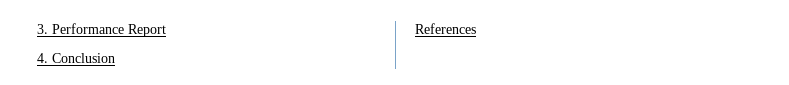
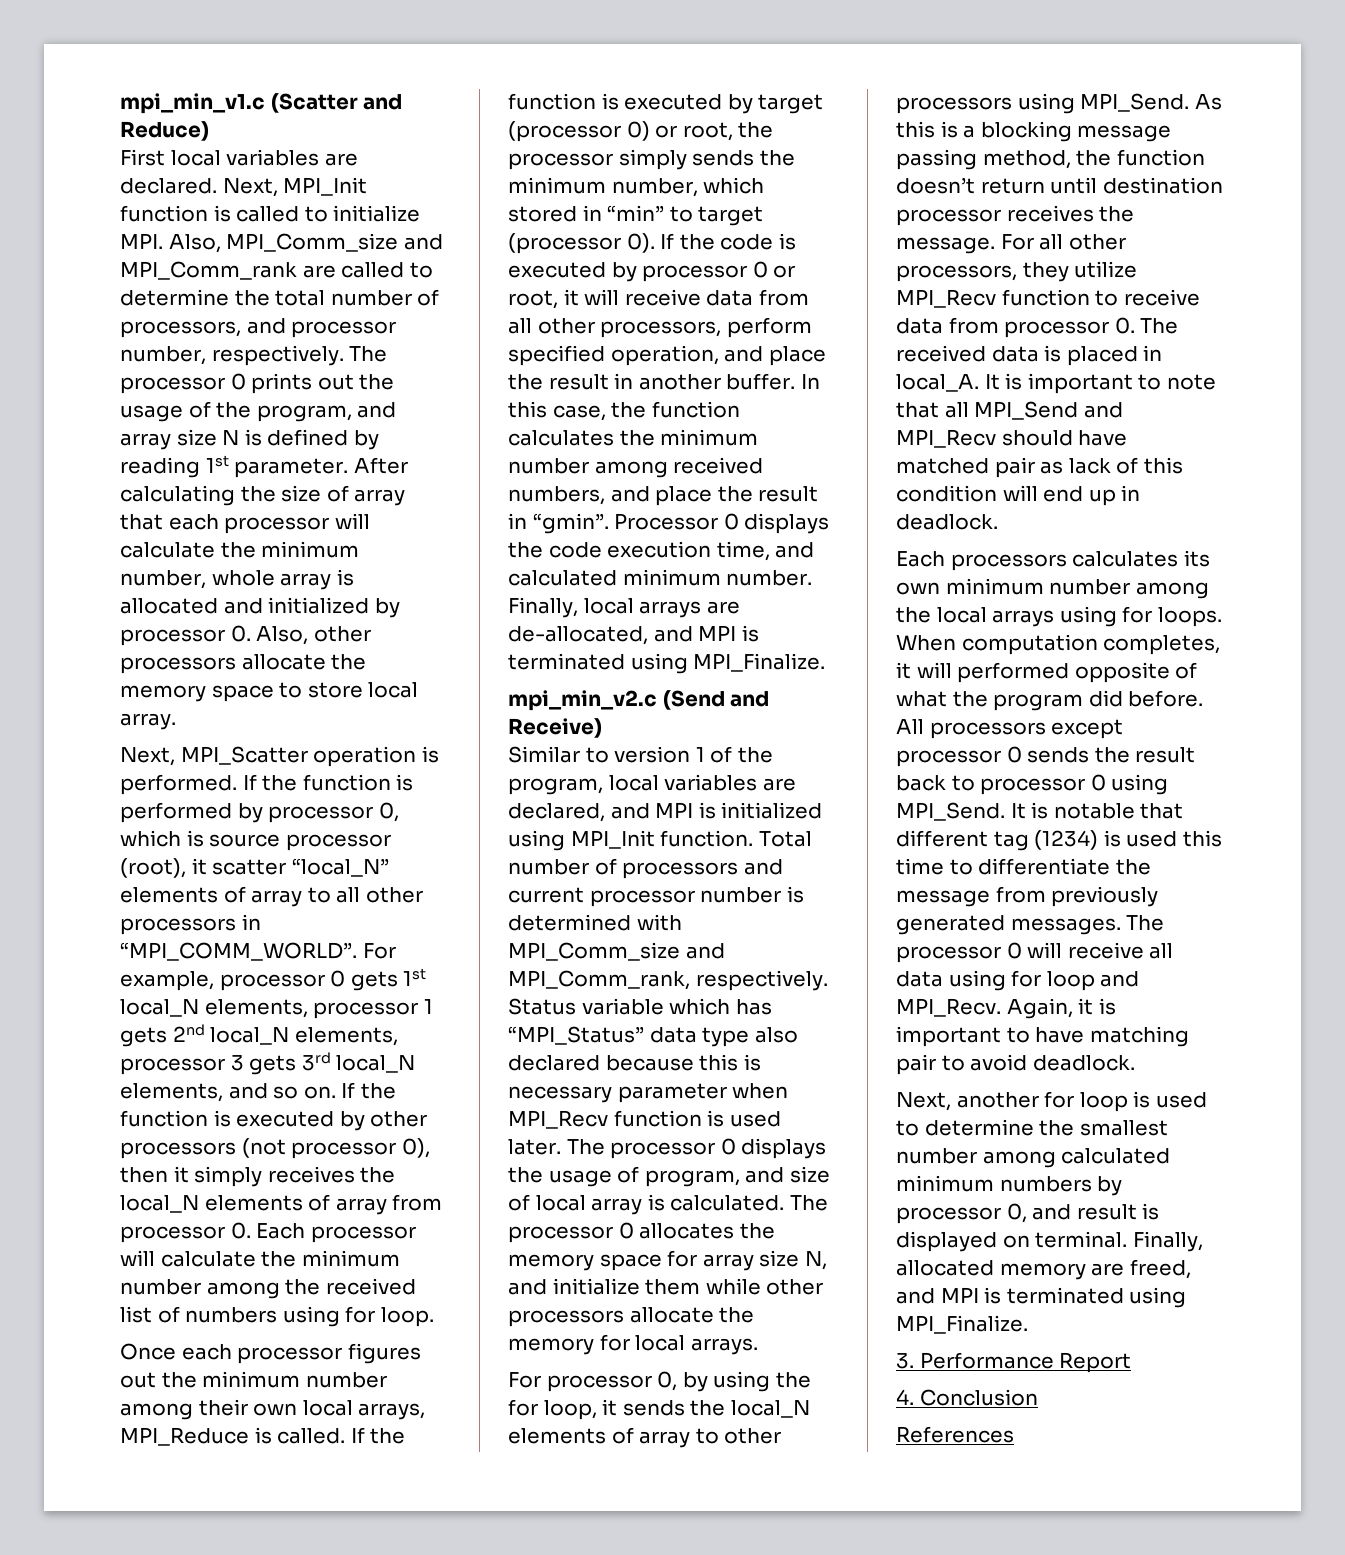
+ mpi_min_v1.c (Scatter and Reduce)
+ First local variables are declared. Next, MPI_Init function is called to initialize MPI. Also, MPI_Comm_size and MPI_Comm_rank are called to determine the total number of processors, and processor number, respectively. The processor 0 prints out the usage of the program, and array size N is defined by reading 1st parameter. After calculating the size of array that each processor will calculate the minimum number, whole array is allocated and initialized by processor 0. Also, other processors allocate the memory space to store local array.
+ Next, MPI_Scatter operation is performed. If the function is performed by processor 0, which is source processor (root), it scatter “local_N” elements of array to all other processors in “MPI_COMM_WORLD”. For example, processor 0 gets 1st local_N elements, processor 1 gets 2nd local_N elements, processor 3 gets 3rd local_N elements, and so on. If the function is executed by other processors (not processor 0), then it simply receives the local_N elements of array from processor 0. Each processor will calculate the minimum number among the received list of numbers using for loop.
+ Once each processor figures out the minimum number among their own local arrays, MPI_Reduce is called. If the function is executed by target (processor 0) or root, the processor simply sends the minimum number, which stored in “min” to target (processor 0). If the code is executed by processor 0 or root, it will receive data from all other processors, perform specified operation, and place the result in another buffer. In this case, the function calculates the minimum number among received numbers, and place the result in “gmin”. Processor 0 displays the code execution time, and calculated minimum number. Finally, local arrays are de-allocated, and MPI is terminated using MPI_Finalize.
+ mpi_min_v2.c (Send and Receive)
+ Similar to version 1 of the program, local variables are declared, and MPI is initialized using MPI_Init function. Total number of processors and current processor number is determined with MPI_Comm_size and MPI_Comm_rank, respectively. Status variable which has “MPI_Status” data type also declared because this is necessary parameter when MPI_Recv function is used later. The processor 0 displays the usage of program, and size of local array is calculated. The processor 0 allocates the memory space for array size N, and initialize them while other processors allocate the memory for local arrays.
+ For processor 0, by using the for loop, it sends the local_N elements of array to other processors using MPI_Send. As this is a blocking message passing method, the function doesn’t return until destination processor receives the message. For all other processors, they utilize MPI_Recv function to receive data from processor 0. The received data is placed in local_A. It is important to note that all MPI_Send and MPI_Recv should have matched pair as lack of this condition will end up in deadlock.
+ Each processors calculates its own minimum number among the local arrays using for loops. When computation completes, it will performed opposite of what the program did before. All processors except processor 0 sends the result back to processor 0 using MPI_Send. It is notable that different tag (1234) is used this time to differentiate the message from previously generated messages. The processor 0 will receive all data using for loop and MPI_Recv. Again, it is important to have matching pair to avoid deadlock.
+ Next, another for loop is used to determine the smallest number among calculated minimum numbers by processor 0, and result is displayed on terminal. Finally, allocated memory are freed, and MPI is terminated using MPI_Finalize.

